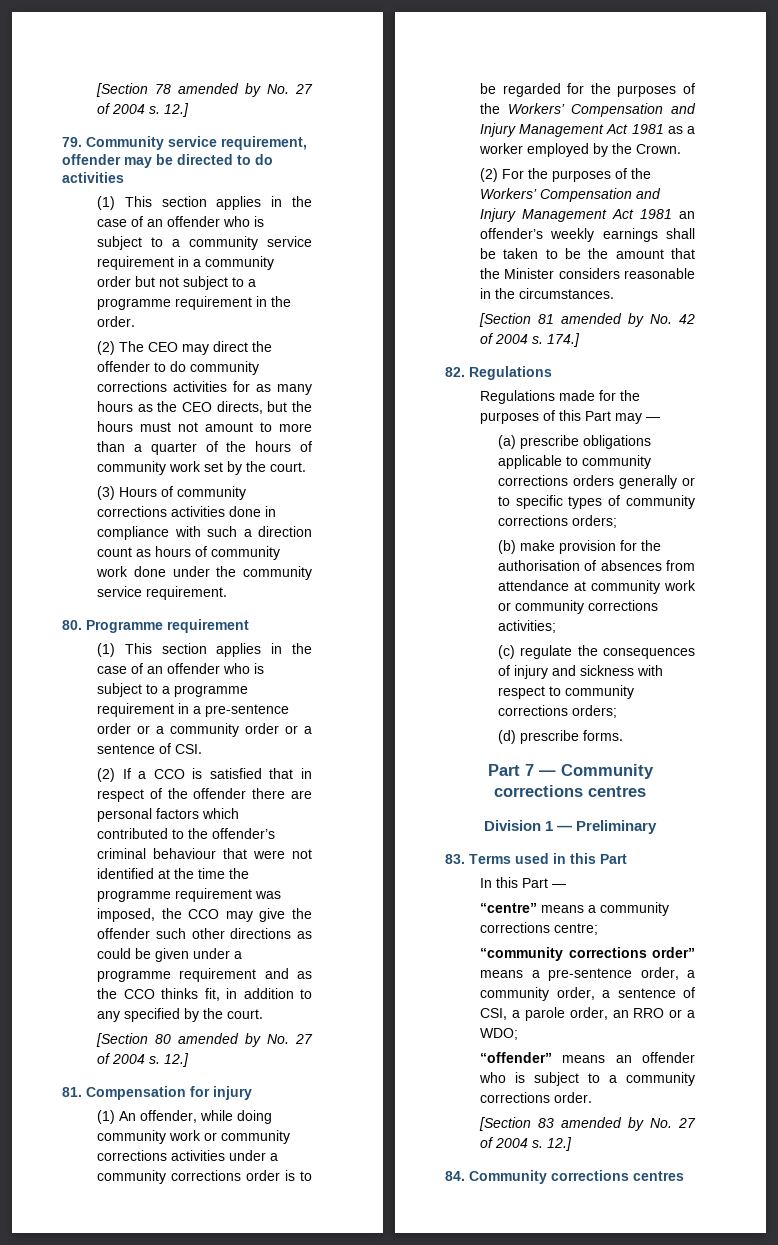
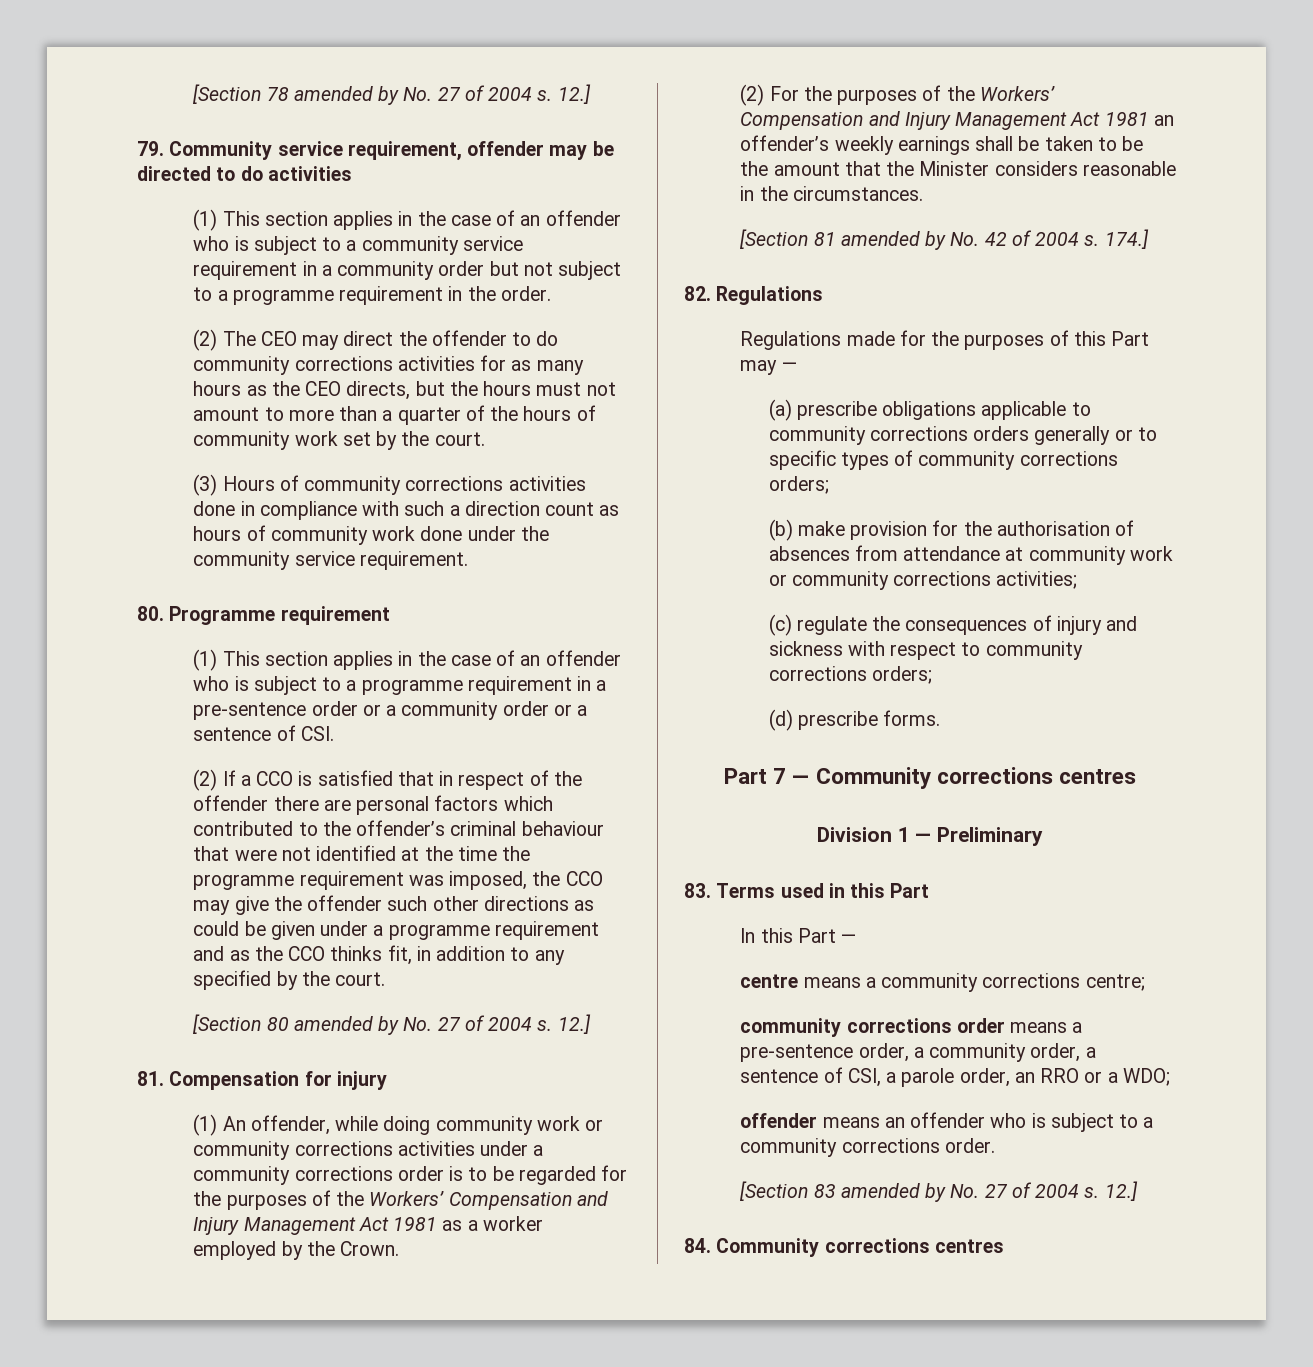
- “centre” means a community corrections centre;
+ centre means a community corrections centre;
- “community corrections order” means a pre-sentence order, a community order, a sentence of CSI, a parole order, an RRO or a WDO;
+ community corrections order means a pre-sentence order, a community order, a sentence of CSI, a parole order, an RRO or a WDO;
- “offender” means an offender who is subject to a community corrections order.
+ offender means an offender who is subject to a community corrections order.

